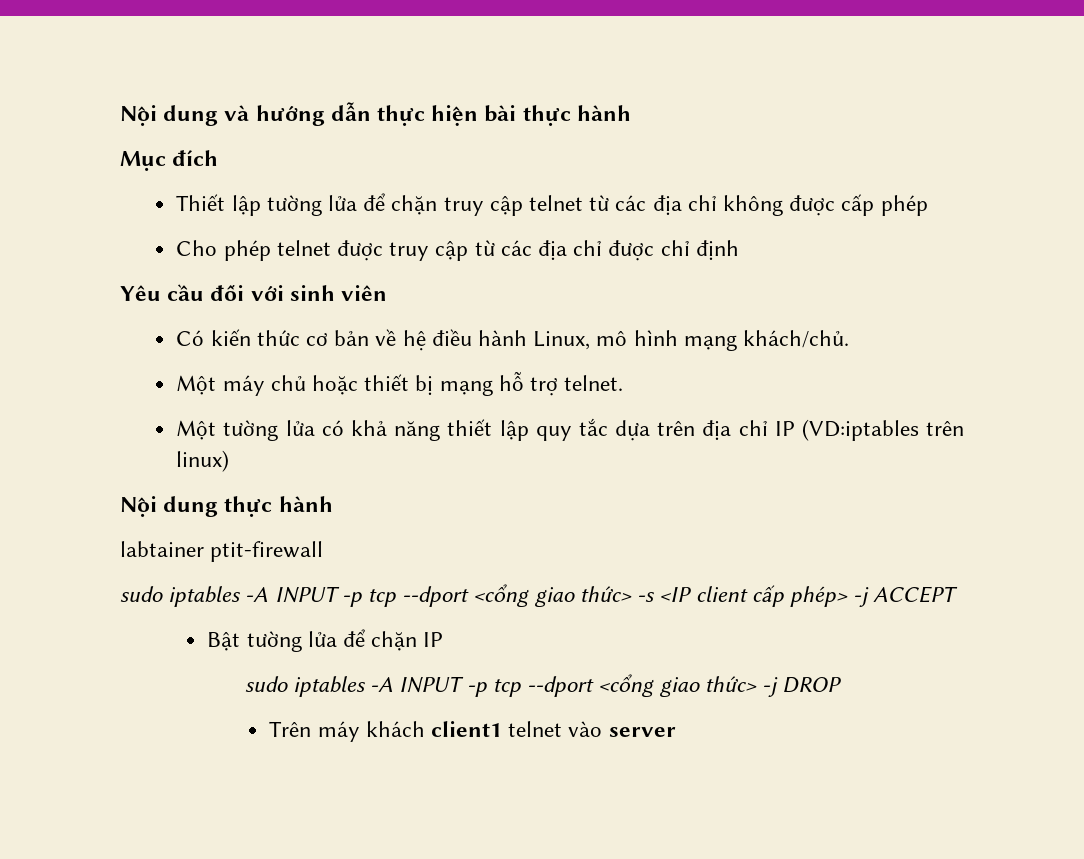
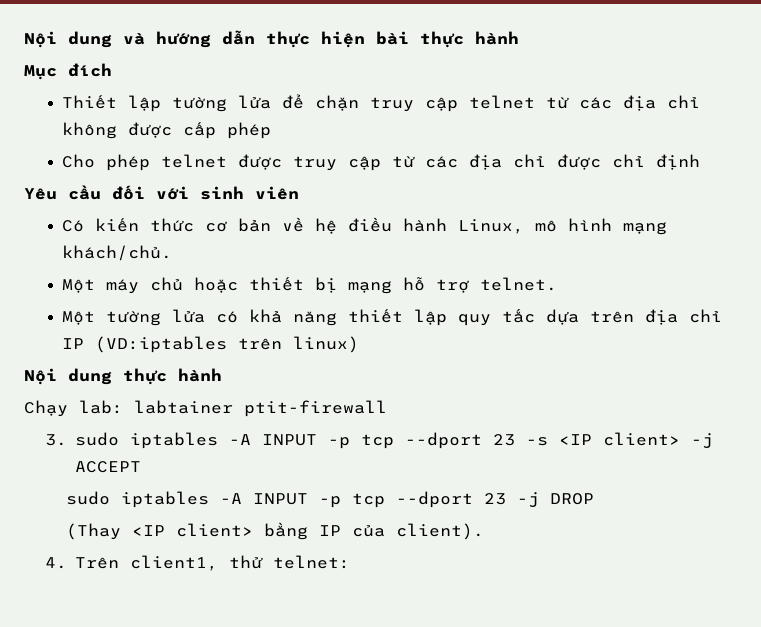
- labtainer ptit-firewall
+ Chạy lab: labtainer ptit-firewall
- sudo iptables -A INPUT -p tcp --dport <cổng giao thức> -s <IP client cấp phép> -j ACCEPT
- Bật tường lửa để chặn IP
- sudo iptables -A INPUT -p tcp --dport <cổng giao thức> -j DROP
- Trên máy khách client1 telnet vào server
+ 3. sudo iptables -A INPUT -p tcp --dport 23 -s <IP client> -j ACCEPT
+ sudo iptables -A INPUT -p tcp --dport 23 -j DROP
+ (Thay <IP client> bằng IP của client).
+ 4. Trên client1, thử telnet:

